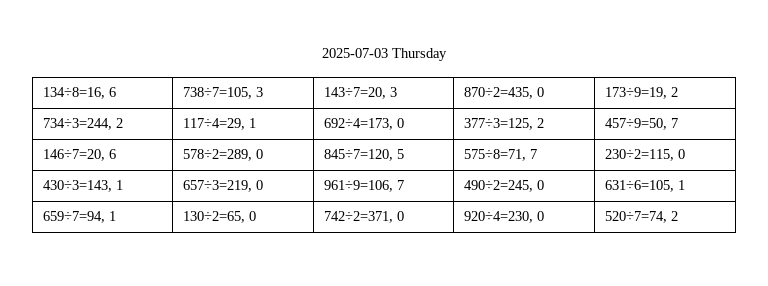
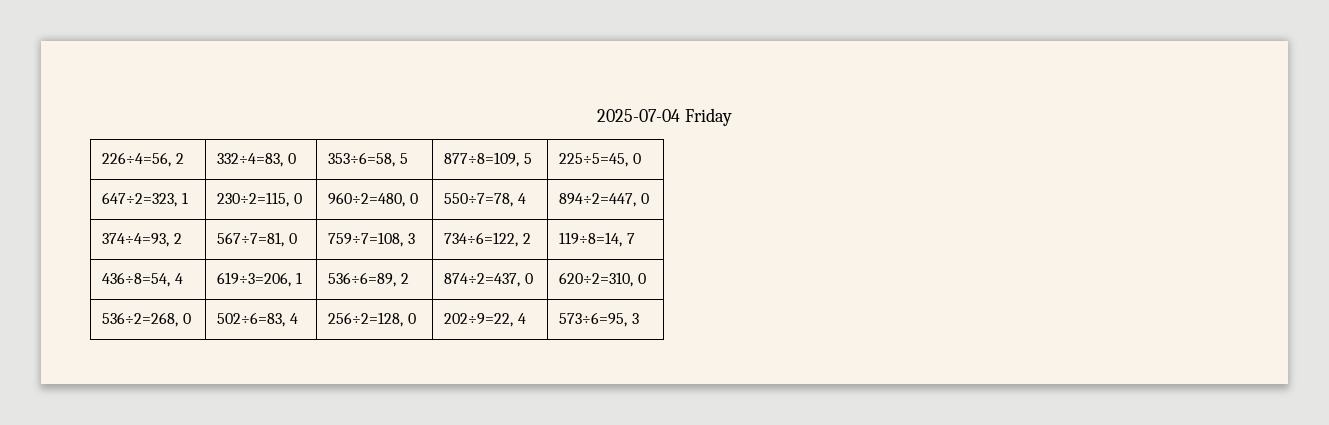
- 2025-07-03 Thursday
- 134÷8=16, 6 | 738÷7=105, 3 | 143÷7=20, 3 | 870÷2=435, 0 | 173÷9=19, 2
- 734÷3=244, 2 | 117÷4=29, 1 | 692÷4=173, 0 | 377÷3=125, 2 | 457÷9=50, 7
- 146÷7=20, 6 | 578÷2=289, 0 | 845÷7=120, 5 | 575÷8=71, 7 | 230÷2=115, 0
- 430÷3=143, 1 | 657÷3=219, 0 | 961÷9=106, 7 | 490÷2=245, 0 | 631÷6=105, 1
- 659÷7=94, 1 | 130÷2=65, 0 | 742÷2=371, 0 | 920÷4=230, 0 | 520÷7=74, 2
+ 2025-07-04 Friday
+ 226÷4=56, 2 | 332÷4=83, 0 | 353÷6=58, 5 | 877÷8=109, 5 | 225÷5=45, 0
+ 647÷2=323, 1 | 230÷2=115, 0 | 960÷2=480, 0 | 550÷7=78, 4 | 894÷2=447, 0
+ 374÷4=93, 2 | 567÷7=81, 0 | 759÷7=108, 3 | 734÷6=122, 2 | 119÷8=14, 7
+ 436÷8=54, 4 | 619÷3=206, 1 | 536÷6=89, 2 | 874÷2=437, 0 | 620÷2=310, 0
+ 536÷2=268, 0 | 502÷6=83, 4 | 256÷2=128, 0 | 202÷9=22, 4 | 573÷6=95, 3

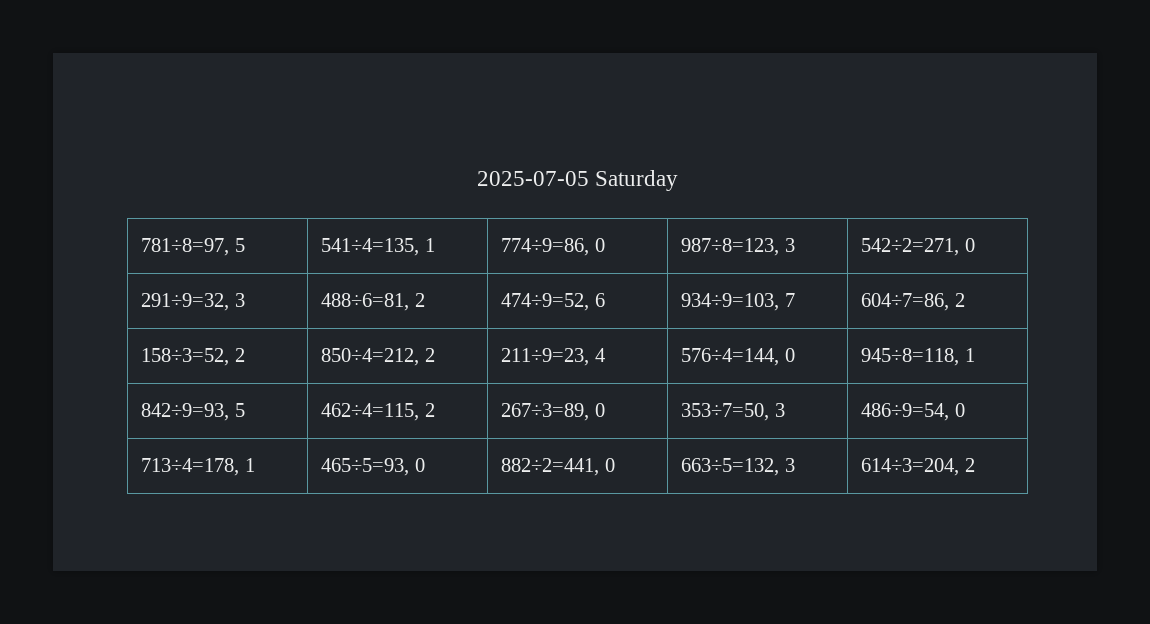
- 2025-07-04 Friday
- 226÷4=56, 2 | 332÷4=83, 0 | 353÷6=58, 5 | 877÷8=109, 5 | 225÷5=45, 0
- 647÷2=323, 1 | 230÷2=115, 0 | 960÷2=480, 0 | 550÷7=78, 4 | 894÷2=447, 0
- 374÷4=93, 2 | 567÷7=81, 0 | 759÷7=108, 3 | 734÷6=122, 2 | 119÷8=14, 7
- 436÷8=54, 4 | 619÷3=206, 1 | 536÷6=89, 2 | 874÷2=437, 0 | 620÷2=310, 0
- 536÷2=268, 0 | 502÷6=83, 4 | 256÷2=128, 0 | 202÷9=22, 4 | 573÷6=95, 3
+ 2025-07-05 Saturday
+ 781÷8=97, 5 | 541÷4=135, 1 | 774÷9=86, 0 | 987÷8=123, 3 | 542÷2=271, 0
+ 291÷9=32, 3 | 488÷6=81, 2 | 474÷9=52, 6 | 934÷9=103, 7 | 604÷7=86, 2
+ 158÷3=52, 2 | 850÷4=212, 2 | 211÷9=23, 4 | 576÷4=144, 0 | 945÷8=118, 1
+ 842÷9=93, 5 | 462÷4=115, 2 | 267÷3=89, 0 | 353÷7=50, 3 | 486÷9=54, 0
+ 713÷4=178, 1 | 465÷5=93, 0 | 882÷2=441, 0 | 663÷5=132, 3 | 614÷3=204, 2

